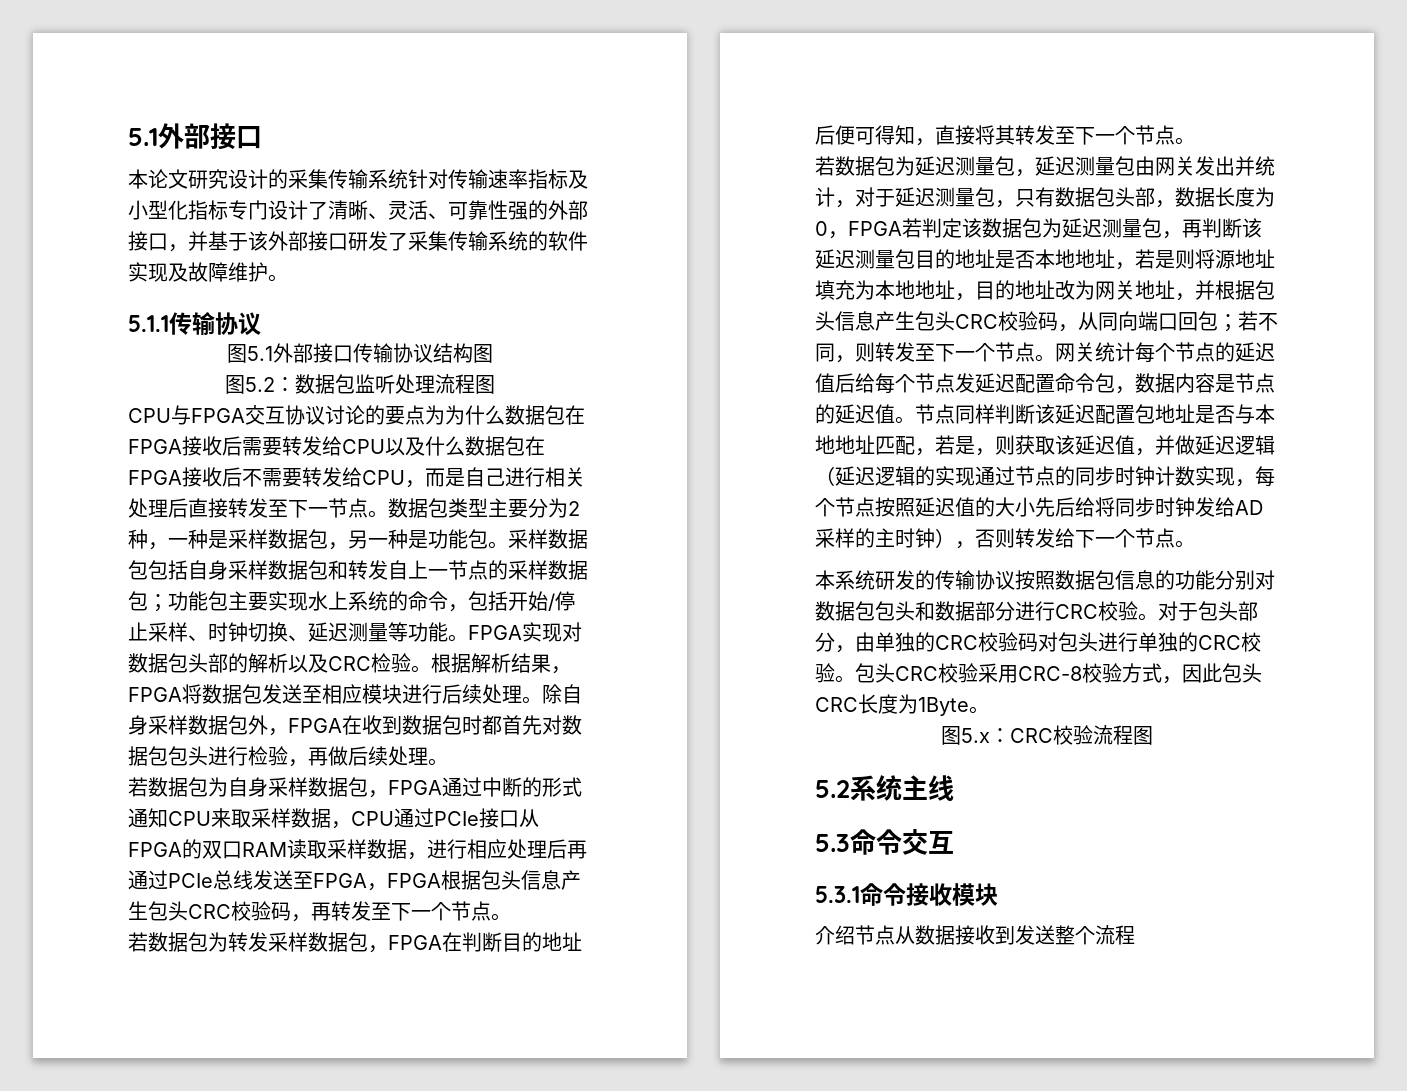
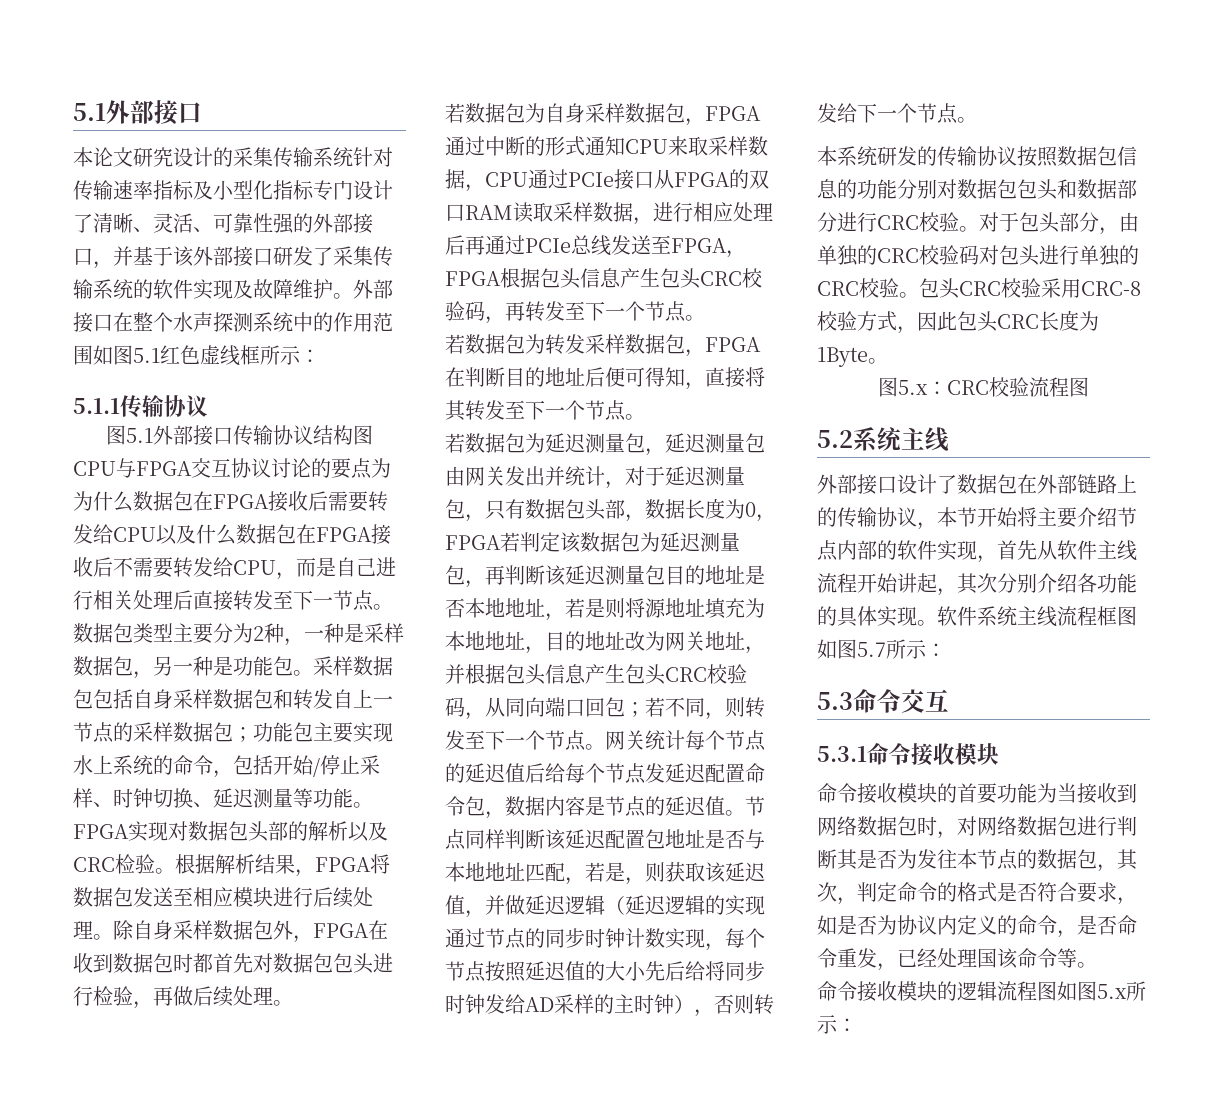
+ 外部接口在整个水声探测系统中的作用范围如图5.1红色虚线框所示：
- 图5.2：数据包监听处理流程图
+ 外部接口设计了数据包在外部链路上的传输协议，本节开始将主要介绍节点内部的软件实现，首先从软件主线流程开始讲起，其次分别介绍各功能的具体实现。软件系统主线流程框图如图5.7所示：
- 介绍节点从数据接收到发送整个流程
+ 命令接收模块的首要功能为当接收到网络数据包时，对网络数据包进行判断其是否为发往本节点的数据包，其次，判定命令的格式是否符合要求，如是否为协议内定义的命令，是否命令重发，已经处理国该命令等。
+ 命令接收模块的逻辑流程图如图5.x所示：

